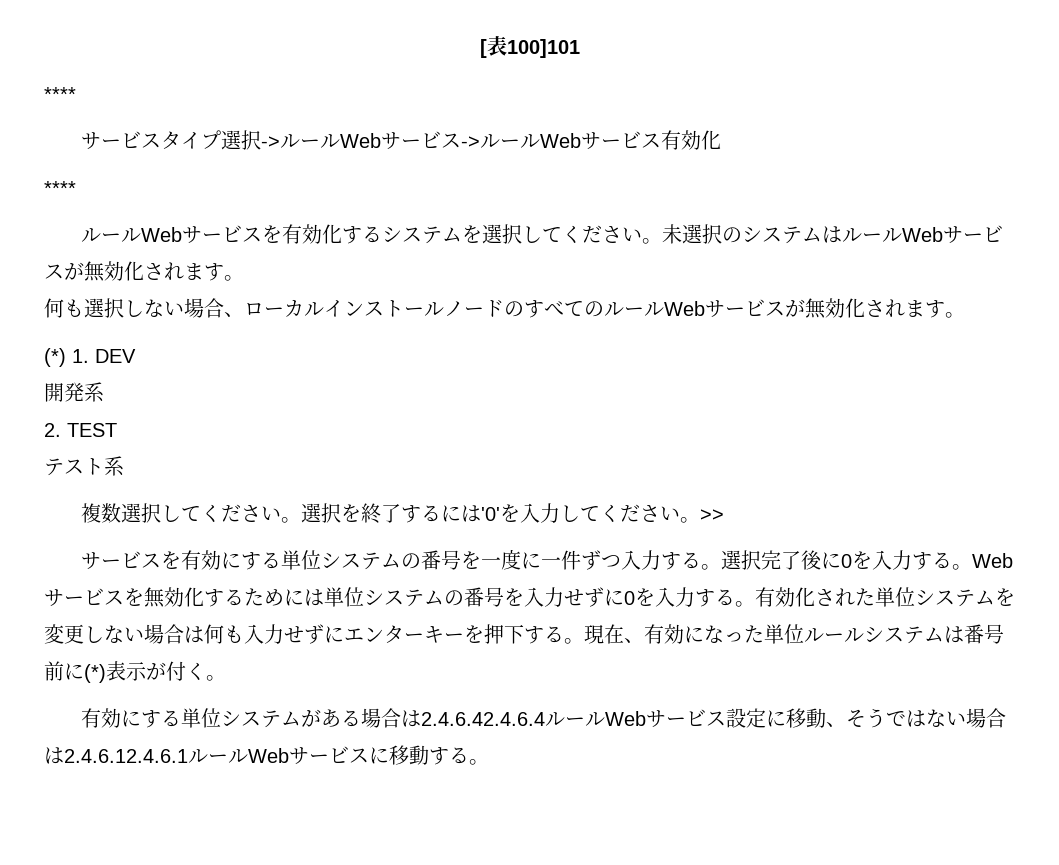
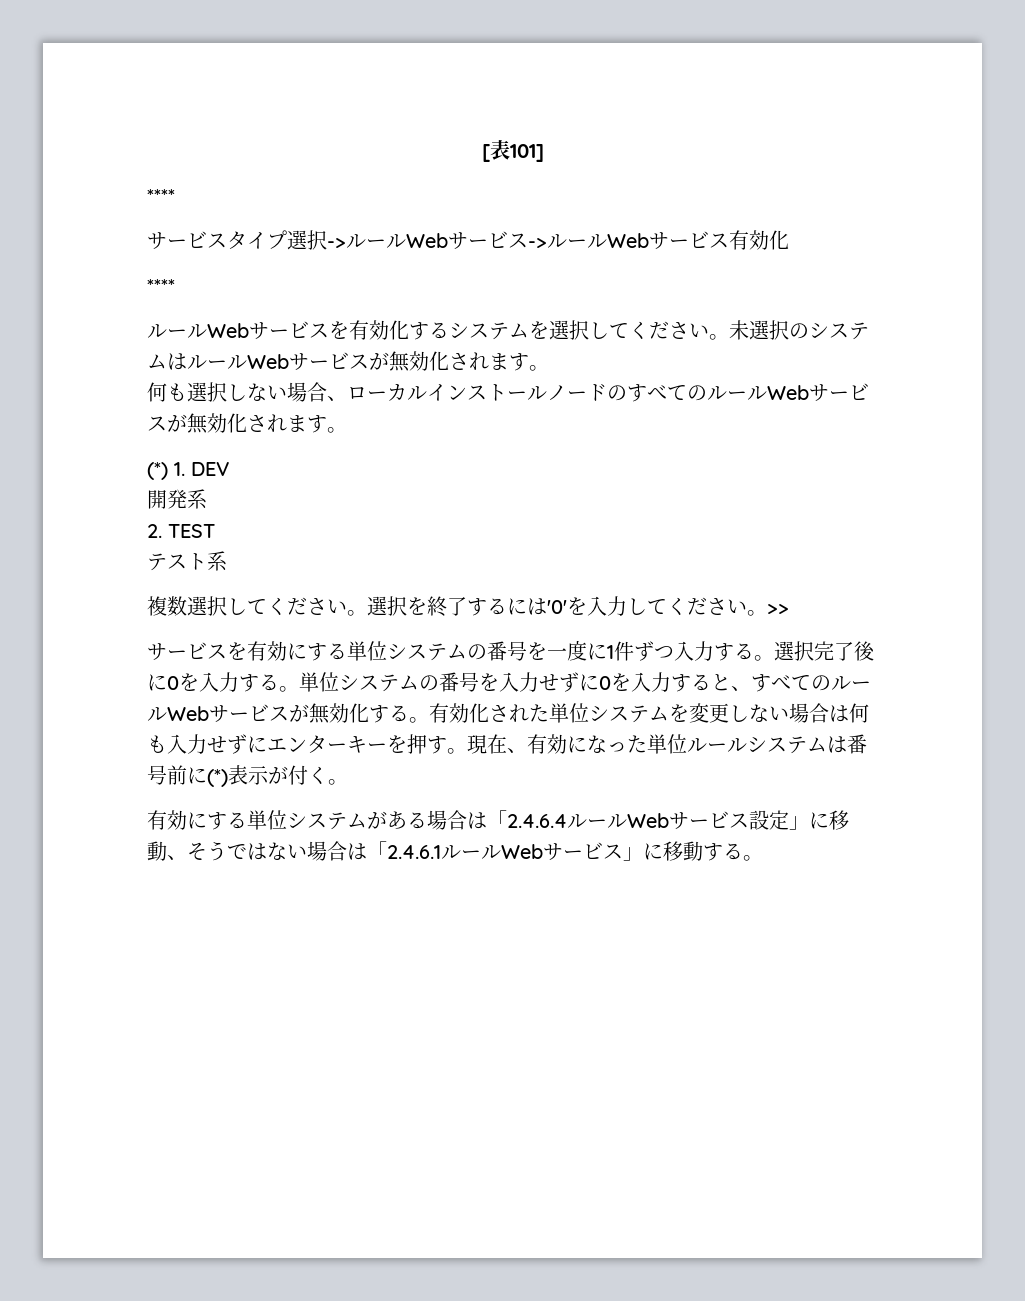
- [表100]101
+ [表101]
- サービスを有効にする単位システムの番号を一度に一件ずつ入力する。
+ サービスを有効にする単位システムの番号を一度に1件ずつ入力する。
- Webサービスを無効化するためには単位システムの番号を入力せずに0を入力する。
+ 単位システムの番号を入力せずに0を入力すると、すべてのルールWebサービスが無効化する。
- 有効化された単位システムを変更しない場合は何も入力せずにエンターキーを押下する。
+ 有効化された単位システムを変更しない場合は何も入力せずにエンターキーを押す。
- 有効にする単位システムがある場合は2.4.6.42.4.6.4ルールWebサービス設定に移動、そうではない場合は2.4.6.12.4.6.1ルールWebサービスに移動する。
+ 有効にする単位システムがある場合は「2.4.6.4ルールWebサービス設定」に移動、そうではない場合は「2.4.6.1ルールWebサービス」に移動する。

